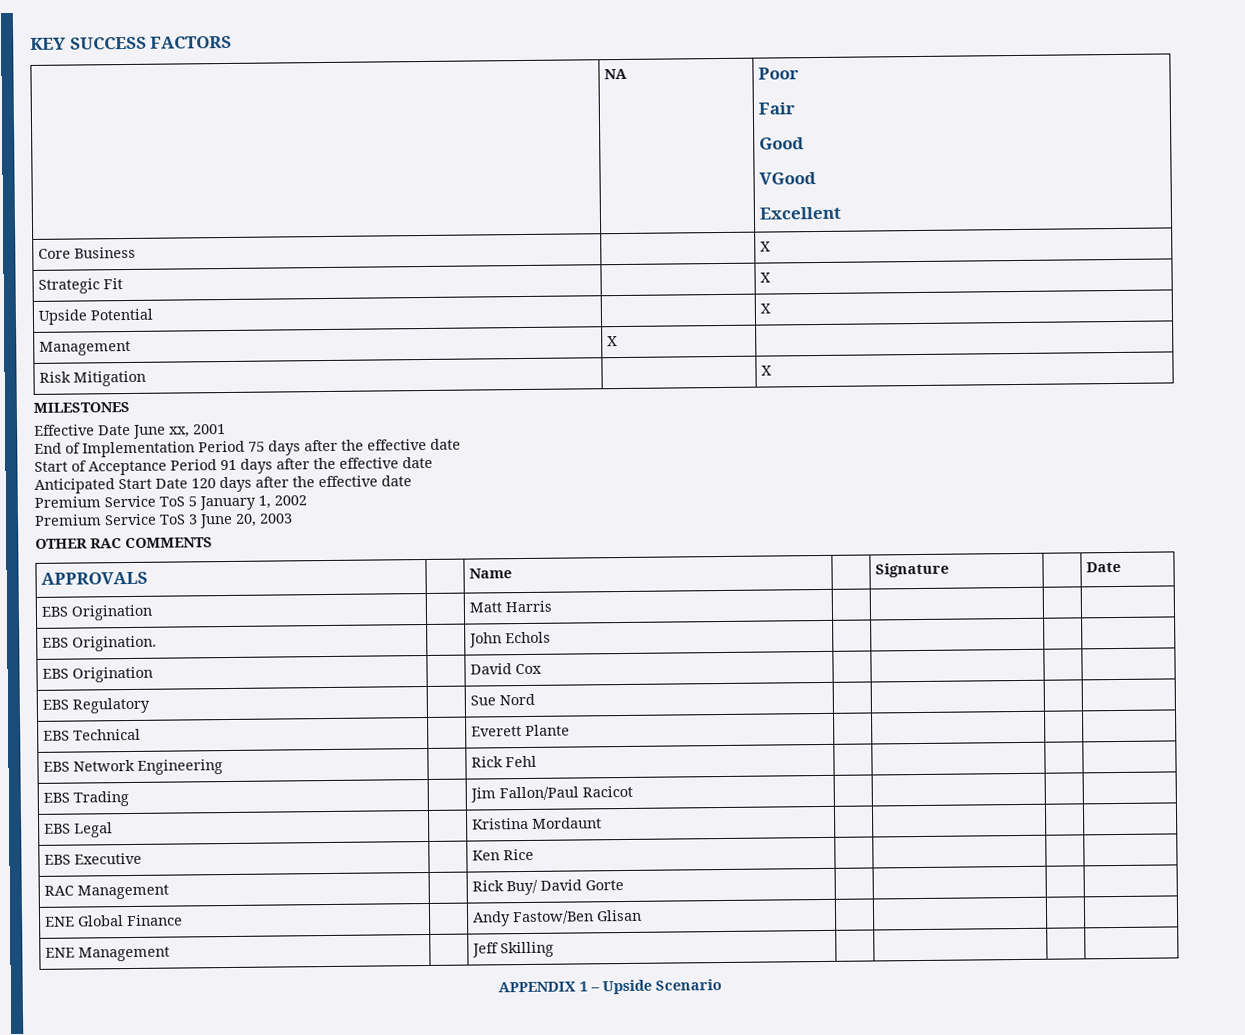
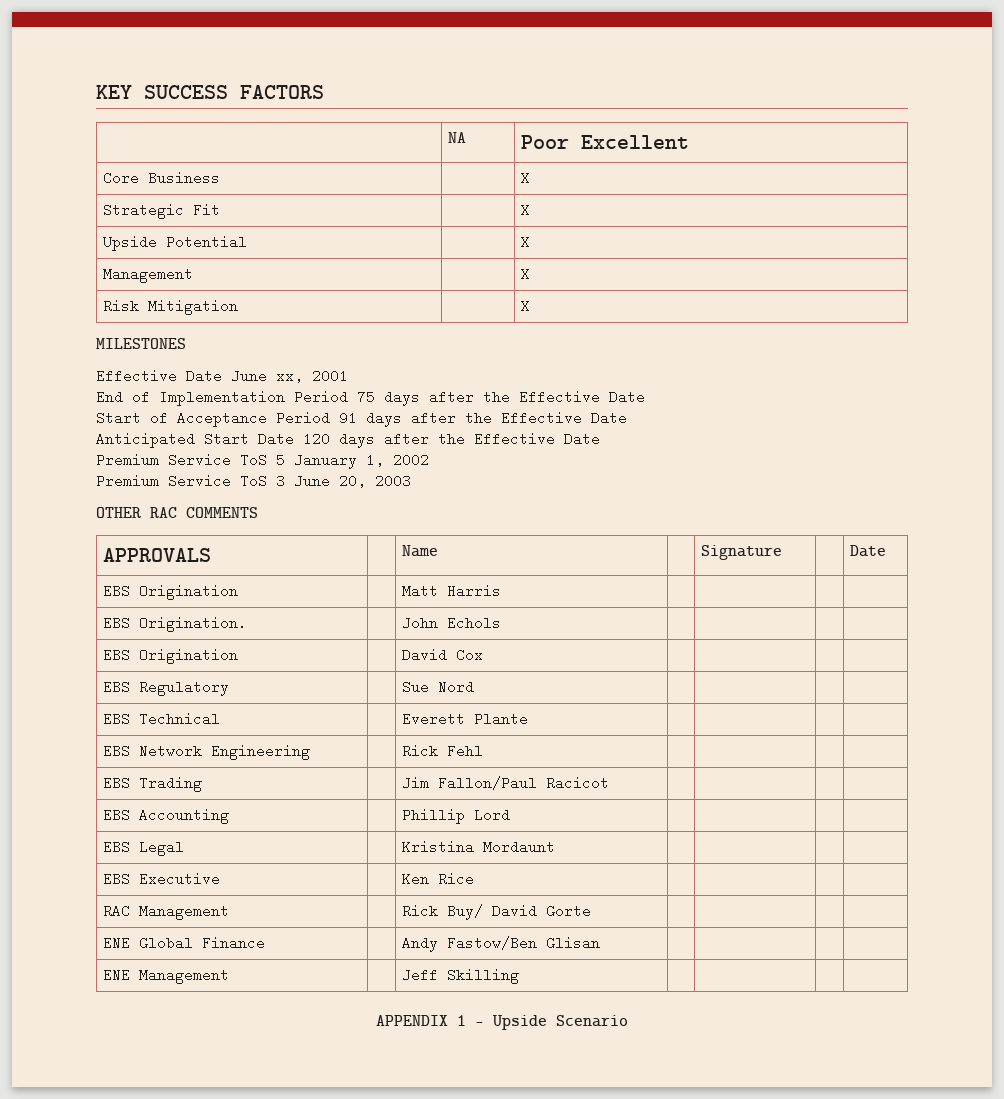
- | NA | Poor
- Fair
- Good
- VGood
- Excellent
+ | NA | Poor Excellent
- Management | X |
+ Management | | X
- End of Implementation Period 75 days after the effective date
+ End of Implementation Period 75 days after the Effective Date
- Start of Acceptance Period 91 days after the effective date
+ Start of Acceptance Period 91 days after the Effective Date
- Anticipated Start Date 120 days after the effective date
+ Anticipated Start Date 120 days after the Effective Date
+ EBS Accounting | | Phillip Lord | | | |

